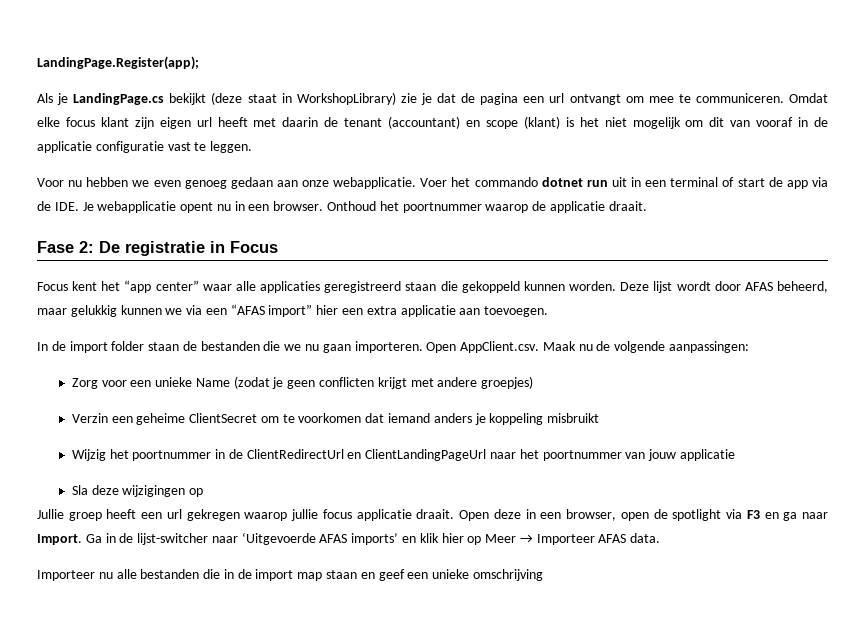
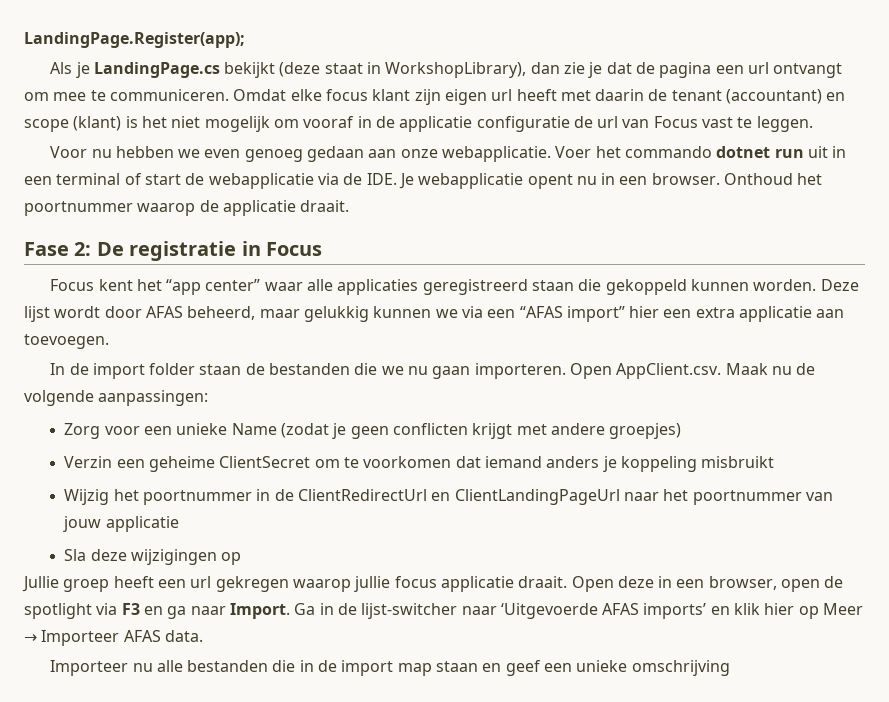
- Als je LandingPage.cs bekijkt (deze staat in WorkshopLibrary) zie je dat de pagina een url ontvangt om mee te communiceren.
+ Als je LandingPage.cs bekijkt (deze staat in WorkshopLibrary), dan zie je dat de pagina een url ontvangt om mee te communiceren.
- Omdat elke focus klant zijn eigen url heeft met daarin de tenant (accountant) en scope (klant) is het niet mogelijk om dit van vooraf in de applicatie configuratie vast te leggen.
+ Omdat elke focus klant zijn eigen url heeft met daarin de tenant (accountant) en scope (klant) is het niet mogelijk om vooraf in de applicatie configuratie de url van Focus vast te leggen.
- Voer het commando dotnet run uit in een terminal of start de app via de IDE. Je webapplicatie opent nu in een browser.
+ Voer het commando dotnet run uit in een terminal of start de webapplicatie via de IDE. Je webapplicatie opent nu in een browser.

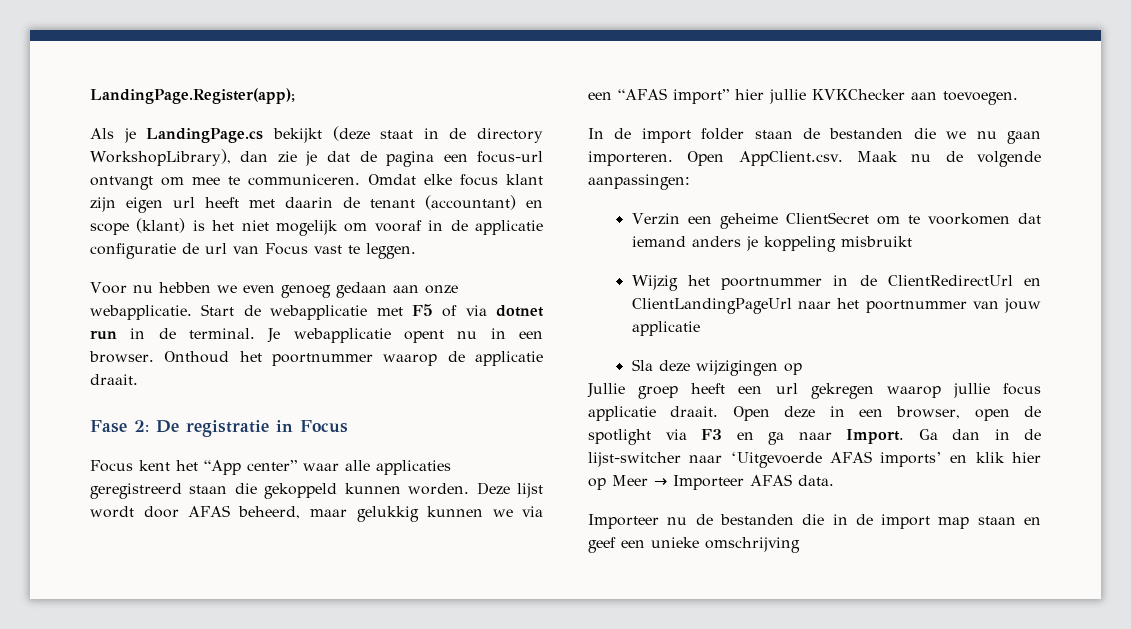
- Als je LandingPage.cs bekijkt (deze staat in WorkshopLibrary), dan zie je dat de pagina een url ontvangt om mee te communiceren.
+ Als je LandingPage.cs bekijkt (deze staat in de directory WorkshopLibrary), dan zie je dat de pagina een focus-url ontvangt om mee te communiceren.
- Voer het commando dotnet run uit in een terminal of start de webapplicatie via de IDE. Je webapplicatie opent nu in een browser.
+ Start de webapplicatie met F5 of via dotnet run in de terminal. Je webapplicatie opent nu in een browser.
- Focus kent het “app center” waar alle applicaties geregistreerd staan die gekoppeld kunnen worden.
+ Focus kent het “App center” waar alle applicaties geregistreerd staan die gekoppeld kunnen worden.
- Deze lijst wordt door AFAS beheerd, maar gelukkig kunnen we via een “AFAS import” hier een extra applicatie aan toevoegen.
+ Deze lijst wordt door AFAS beheerd, maar gelukkig kunnen we via een “AFAS import” hier jullie KVKChecker aan toevoegen.
- Zorg voor een unieke Name (zodat je geen conflicten krijgt met andere groepjes)
- Ga in de lijst-switcher naar ‘Uitgevoerde AFAS imports’ en klik hier op Meer → Importeer AFAS data.
+ Ga dan in de lijst-switcher naar ‘Uitgevoerde AFAS imports’ en klik hier op Meer → Importeer AFAS data.
- Importeer nu alle bestanden die in de import map staan en geef een unieke omschrijving
+ Importeer nu de bestanden die in de import map staan en geef een unieke omschrijving

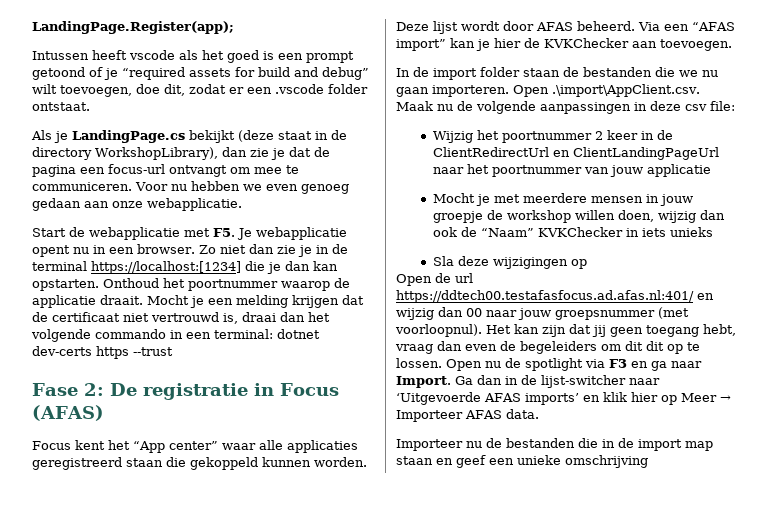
+ Intussen heeft vscode als het goed is een prompt getoond of je “required assets for build and debug” wilt toevoegen, doe dit, zodat er een .vscode folder ontstaat.
- Als je LandingPage.cs bekijkt (deze staat in de directory WorkshopLibrary), dan zie je dat de pagina een focus-url ontvangt om mee te communiceren. Omdat elke focus klant zijn eigen url heeft met daarin de tenant (accountant) en scope (klant) is het niet mogelijk om vooraf in de applicatie configuratie de url van Focus vast te leggen.
- Voor nu hebben we even genoeg gedaan aan onze webapplicatie. Start de webapplicatie met F5 of via dotnet run in de terminal. Je webapplicatie opent nu in een browser.
+ Als je LandingPage.cs bekijkt (deze staat in de directory WorkshopLibrary), dan zie je dat de pagina een focus-url ontvangt om mee te communiceren. Voor nu hebben we even genoeg gedaan aan onze webapplicatie.
+ Start de webapplicatie met F5. Je webapplicatie opent nu in een browser.
+ Zo niet dan zie je in de terminal https://localhost:[1234] die je dan kan opstarten.
+ Mocht je een melding krijgen dat de certificaat niet vertrouwd is, draai dan het volgende commando in een terminal: dotnet dev-certs https --trust
- Fase 2: De registratie in Focus
+ Fase 2: De registratie in Focus (AFAS)
- Deze lijst wordt door AFAS beheerd, maar gelukkig kunnen we via een “AFAS import” hier jullie KVKChecker aan toevoegen.
+ Deze lijst wordt door AFAS beheerd. Via een “AFAS import” kan je hier de KVKChecker aan toevoegen.
- Open AppClient.csv. Maak nu de volgende aanpassingen:
- Verzin een geheime ClientSecret om te voorkomen dat iemand anders je koppeling misbruikt
+ Open .\import\AppClient.csv. Maak nu de volgende aanpassingen in deze csv file:
- Wijzig het poortnummer in de ClientRedirectUrl en ClientLandingPageUrl naar het poortnummer van jouw applicatie
+ Wijzig het poortnummer 2 keer in de ClientRedirectUrl en ClientLandingPageUrl naar het poortnummer van jouw applicatie
+ Mocht je met meerdere mensen in jouw groepje de workshop willen doen, wijzig dan ook de “Naam” KVKChecker in iets unieks
  Sla deze wijzigingen op
- Jullie groep heeft een url gekregen waarop jullie focus applicatie draait. Open deze in een browser, open de spotlight via F3 en ga naar Import.
+ Open de url https://ddtech00.testafasfocus.ad.afas.nl:401/ en wijzig dan 00 naar jouw groepsnummer (met voorloopnul). Het kan zijn dat jij geen toegang hebt, vraag dan even de begeleiders om dit dit op te lossen. Open nu de spotlight via F3 en ga naar Import.

